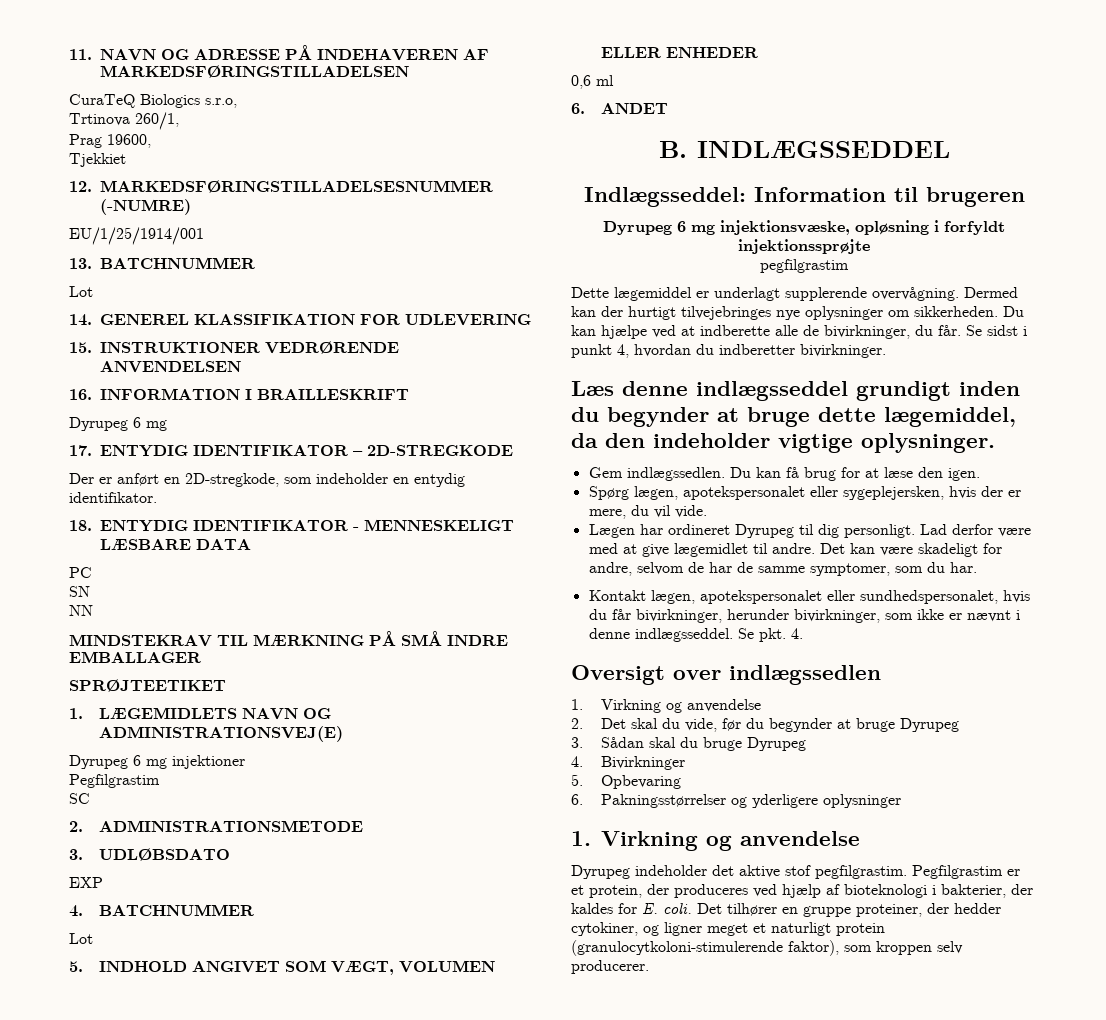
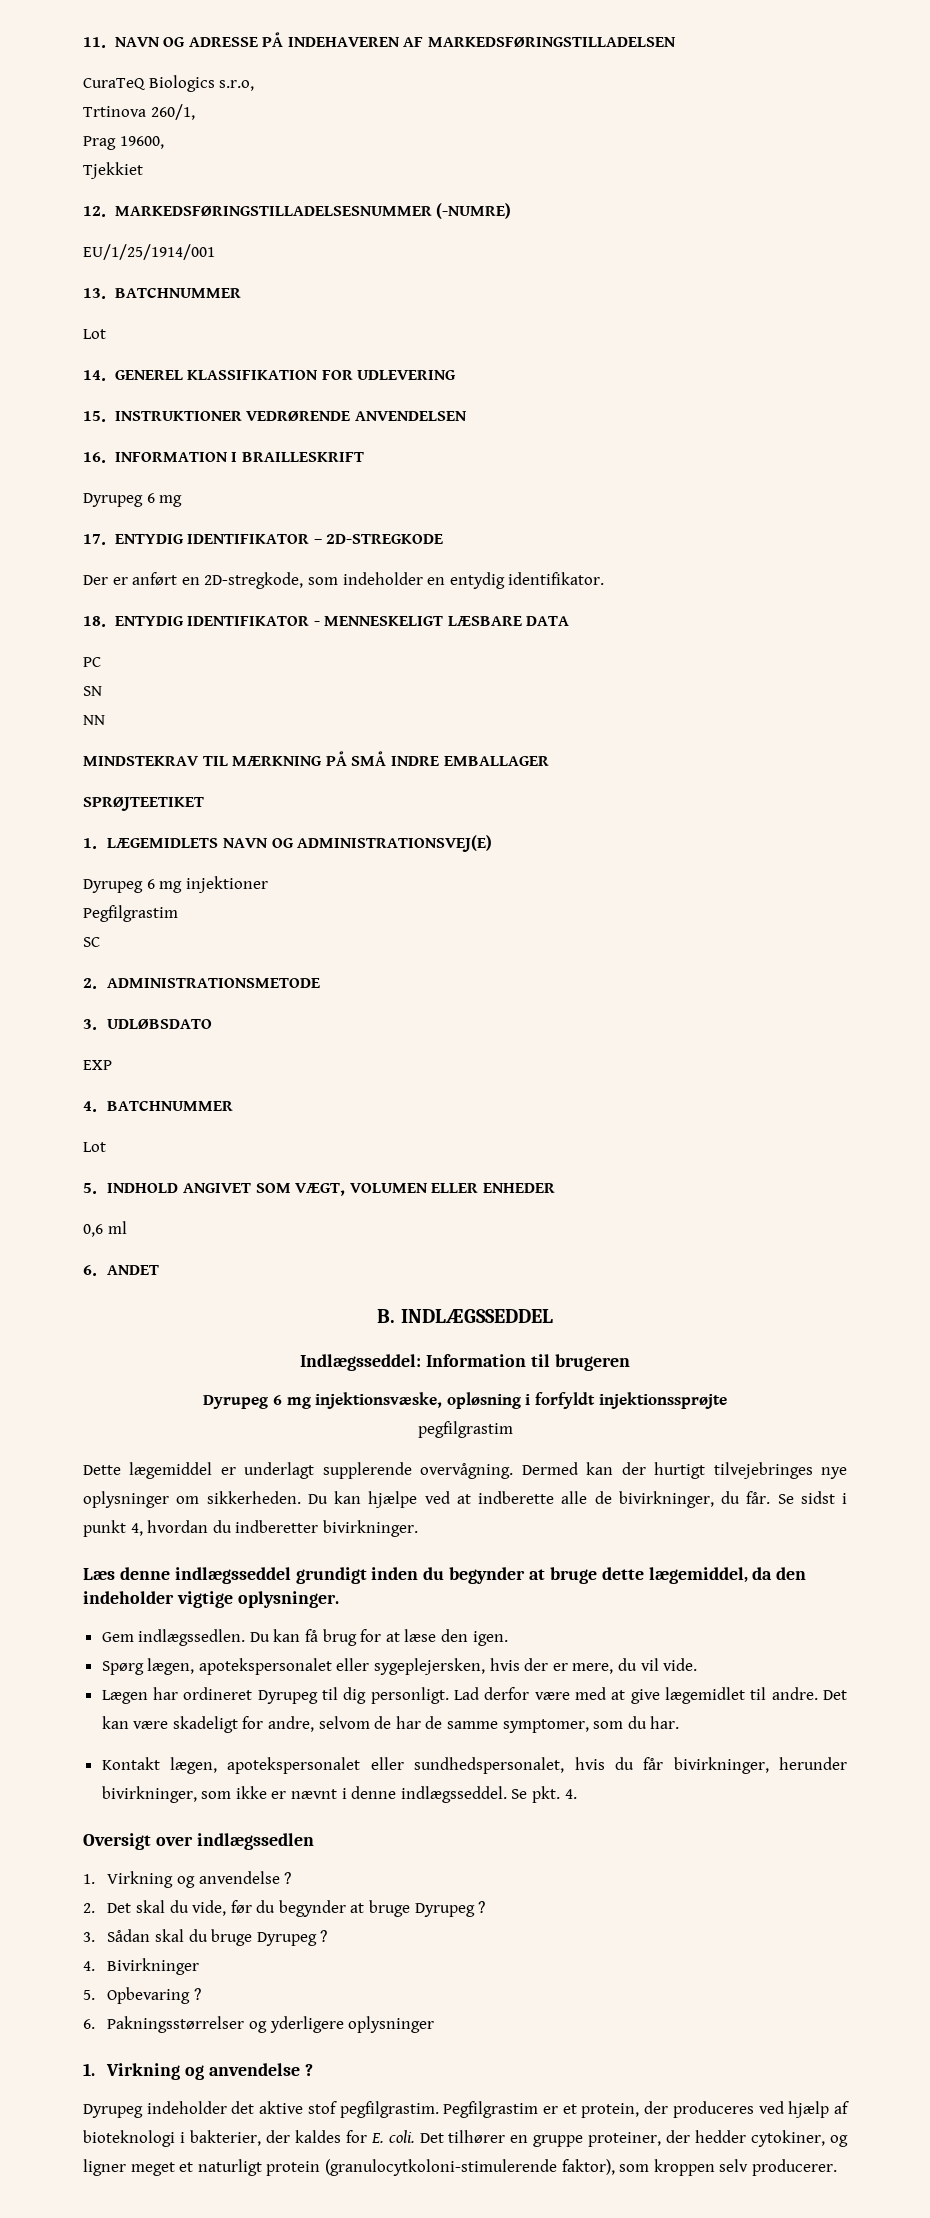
  Oversigt over indlægssedlen
- 1. Virkning og anvendelse
+ 1. Virkning og anvendelse ?
- 2. Det skal du vide, før du begynder at bruge Dyrupeg
+ 2. Det skal du vide, før du begynder at bruge Dyrupeg ?
- 3. Sådan skal du bruge Dyrupeg
+ 3. Sådan skal du bruge Dyrupeg ?
- 5. Opbevaring
+ 5. Opbevaring ?
  6. Pakningsstørrelser og yderligere oplysninger
- 1. Virkning og anvendelse
+ 1. Virkning og anvendelse ?

